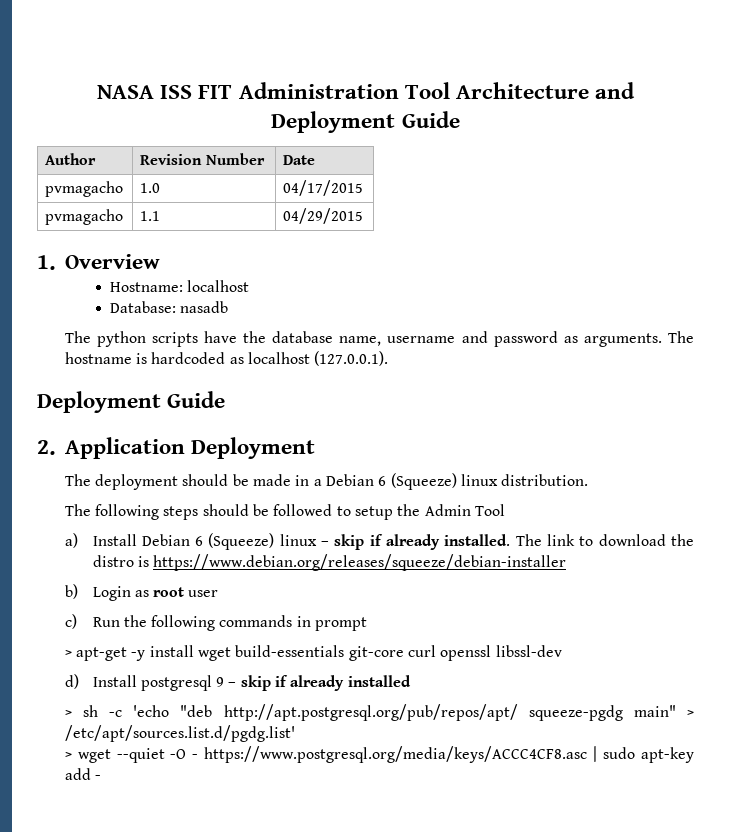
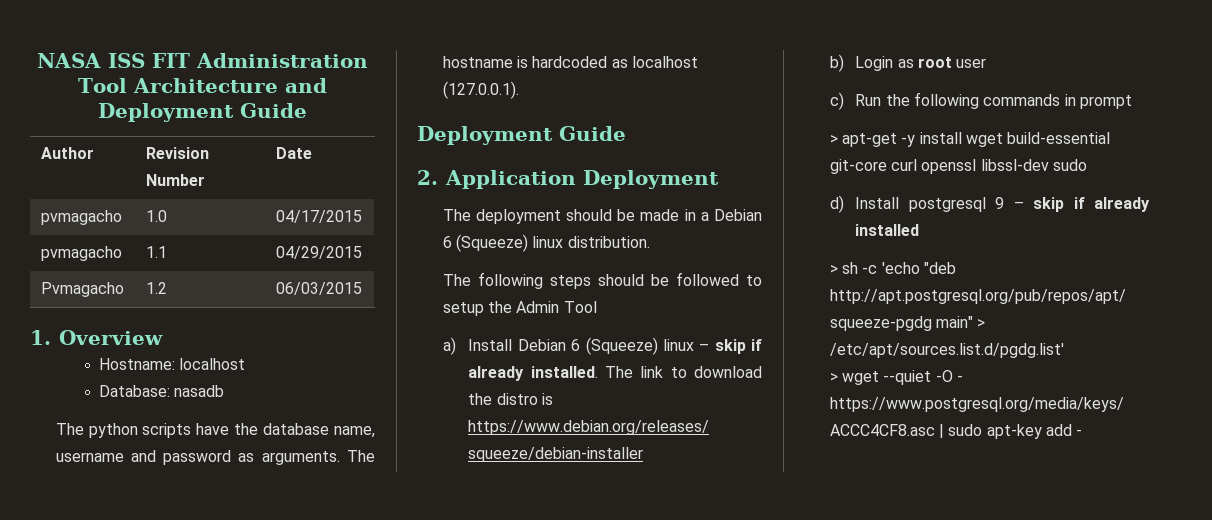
+ Pvmagacho | 1.2 | 06/03/2015
- > apt-get -y install wget build-essentials git-core curl openssl libssl-dev
+ > apt-get -y install wget build-essential git-core curl openssl libssl-dev sudo

